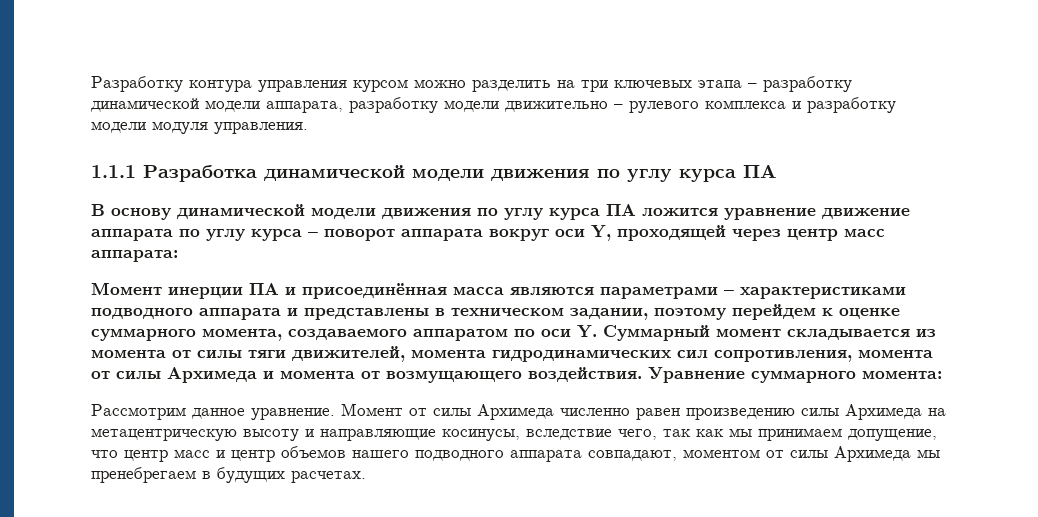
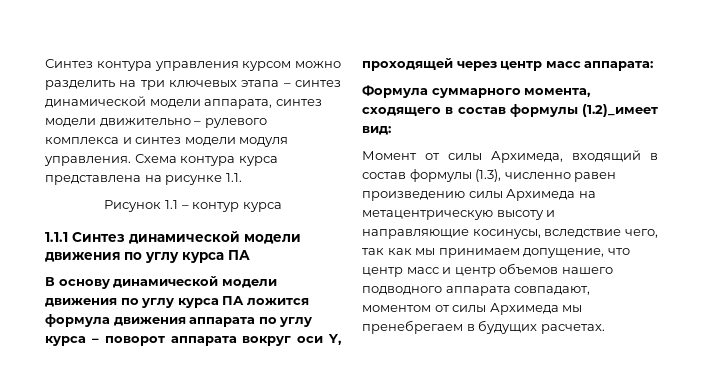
- Разработку контура управления курсом можно разделить на три ключевых этапа – разработку динамической модели аппарата, разработку модели движительно – рулевого комплекса и разработку модели модуля управления.
+ Синтез контура управления курсом можно разделить на три ключевых этапа – синтез динамической модели аппарата, синтез модели движительно – рулевого комплекса и синтез модели модуля управления. Схема контура курса представлена на рисунке 1.1.
+ Рисунок 1.1 – контур курса
- 1.1.1 Разработка динамической модели движения по углу курса ПА
+ 1.1.1 Синтез динамической модели движения по углу курса ПА
- В основу динамической модели движения по углу курса ПА ложится уравнение движение аппарата по углу курса – поворот аппарата вокруг оси Y, проходящей через центр масс аппарата:
+ В основу динамической модели движения по углу курса ПА ложится формула движения аппарата по углу курса – поворот аппарата вокруг оси Y, проходящей через центр масс аппарата:
- Момент инерции ПА и присоединённая масса являются параметрами – характеристиками подводного аппарата и представлены в техническом задании, поэтому перейдем к оценке суммарного момента, создаваемого аппаратом по оси Y. Суммарный момент складывается из момента от силы тяги движителей, момента гидродинамических сил сопротивления, момента от силы Архимеда и момента от возмущающего воздействия. Уравнение суммарного момента:
- Рассмотрим данное уравнение. Момент от силы Архимеда численно равен произведению силы Архимеда на метацентрическую высоту и направляющие косинусы, вследствие чего, так как мы принимаем допущение, что центр масс и центр объемов нашего подводного аппарата совпадают, моментом от силы Архимеда мы пренебрегаем в будущих расчетах.
+ Формула суммарного момента, сходящего в состав формулы (1.2)_имеет вид:
+ Момент от силы Архимеда, входящий в состав формулы (1.3), численно равен произведению силы Архимеда на метацентрическую высоту и направляющие косинусы, вследствие чего, так как мы принимаем допущение, что центр масс и центр объемов нашего подводного аппарата совпадают, моментом от силы Архимеда мы пренебрегаем в будущих расчетах.

